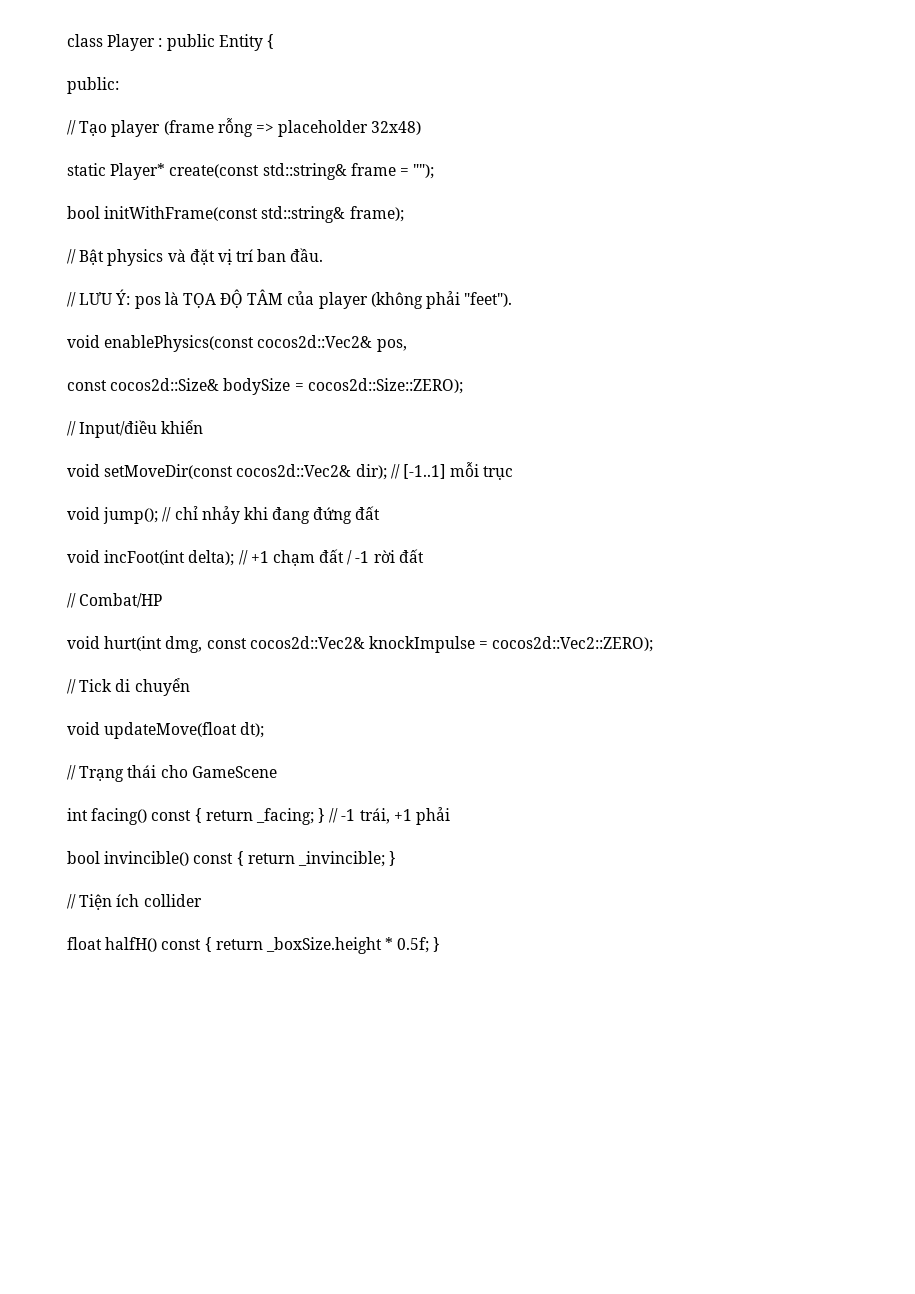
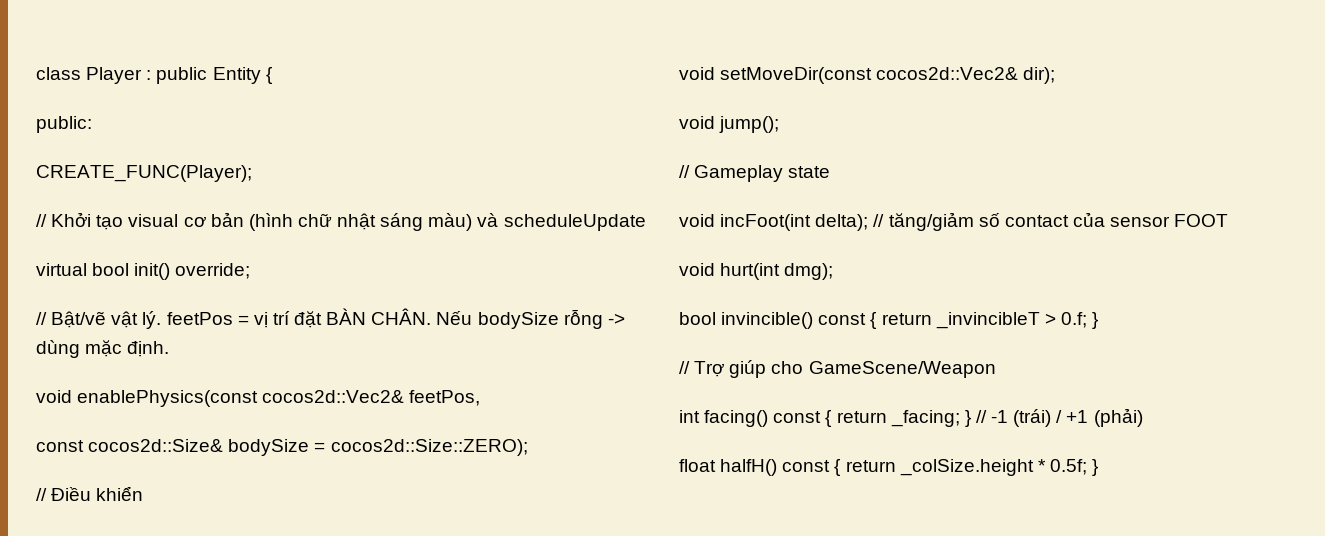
- // Tạo player (frame rỗng => placeholder 32x48)
- static Player* create(const std::string& frame = "");
- bool initWithFrame(const std::string& frame);
- // Bật physics và đặt vị trí ban đầu.
- // LƯU Ý: pos là TỌA ĐỘ TÂM của player (không phải "feet").
+ CREATE_FUNC(Player);
+ // Khởi tạo visual cơ bản (hình chữ nhật sáng màu) và scheduleUpdate
+ virtual bool init() override;
+ // Bật/vẽ vật lý. feetPos = vị trí đặt BÀN CHÂN. Nếu bodySize rỗng -> dùng mặc định.
- void enablePhysics(const cocos2d::Vec2& pos,
+ void enablePhysics(const cocos2d::Vec2& feetPos,
- // Input/điều khiển
+ // Điều khiển
- void setMoveDir(const cocos2d::Vec2& dir); // [-1..1] mỗi trục
- void jump(); // chỉ nhảy khi đang đứng đất
- void incFoot(int delta); // +1 chạm đất / -1 rời đất
- // Combat/HP
- void hurt(int dmg, const cocos2d::Vec2& knockImpulse = cocos2d::Vec2::ZERO);
- // Tick di chuyển
- void updateMove(float dt);
- // Trạng thái cho GameScene
+ void setMoveDir(const cocos2d::Vec2& dir);
+ void jump();
+ // Gameplay state
+ void incFoot(int delta); // tăng/giảm số contact của sensor FOOT
+ void hurt(int dmg);
+ bool invincible() const { return _invincibleT > 0.f; }
+ // Trợ giúp cho GameScene/Weapon
- int facing() const { return _facing; } // -1 trái, +1 phải
- bool invincible() const { return _invincible; }
- // Tiện ích collider
+ int facing() const { return _facing; } // -1 (trái) / +1 (phải)
- float halfH() const { return _boxSize.height * 0.5f; }
+ float halfH() const { return _colSize.height * 0.5f; }

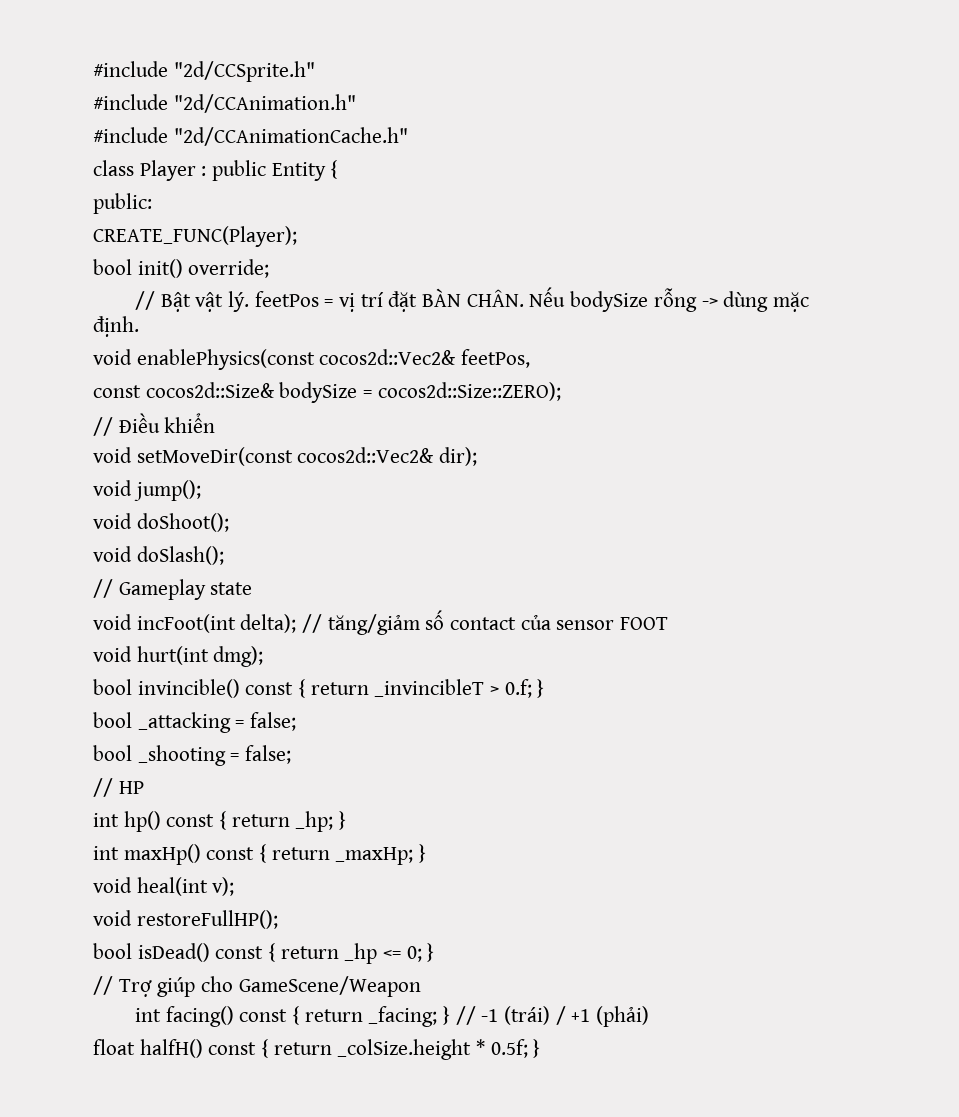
+ #include "2d/CCSprite.h"
+ #include "2d/CCAnimation.h"
+ #include "2d/CCAnimationCache.h"
- // Khởi tạo visual cơ bản (hình chữ nhật sáng màu) và scheduleUpdate
- virtual bool init() override;
+ bool init() override;
- // Bật/vẽ vật lý. feetPos = vị trí đặt BÀN CHÂN.
+ // Bật vật lý. feetPos = vị trí đặt BÀN CHÂN.
+ void doShoot();
+ void doSlash();
+ bool _attacking = false;
+ bool _shooting = false;
+ // HP
+ int hp() const { return _hp; }
+ int maxHp() const { return _maxHp; }
+ void heal(int v);
+ void restoreFullHP();
+ bool isDead() const { return _hp <= 0; }

